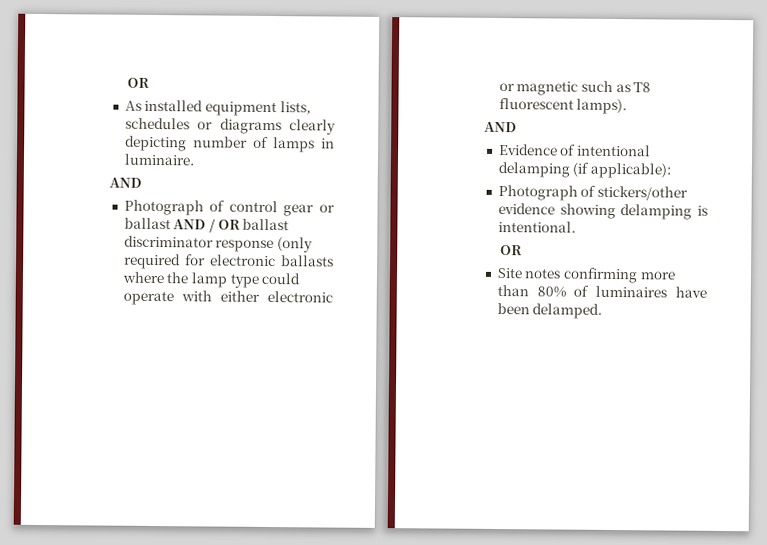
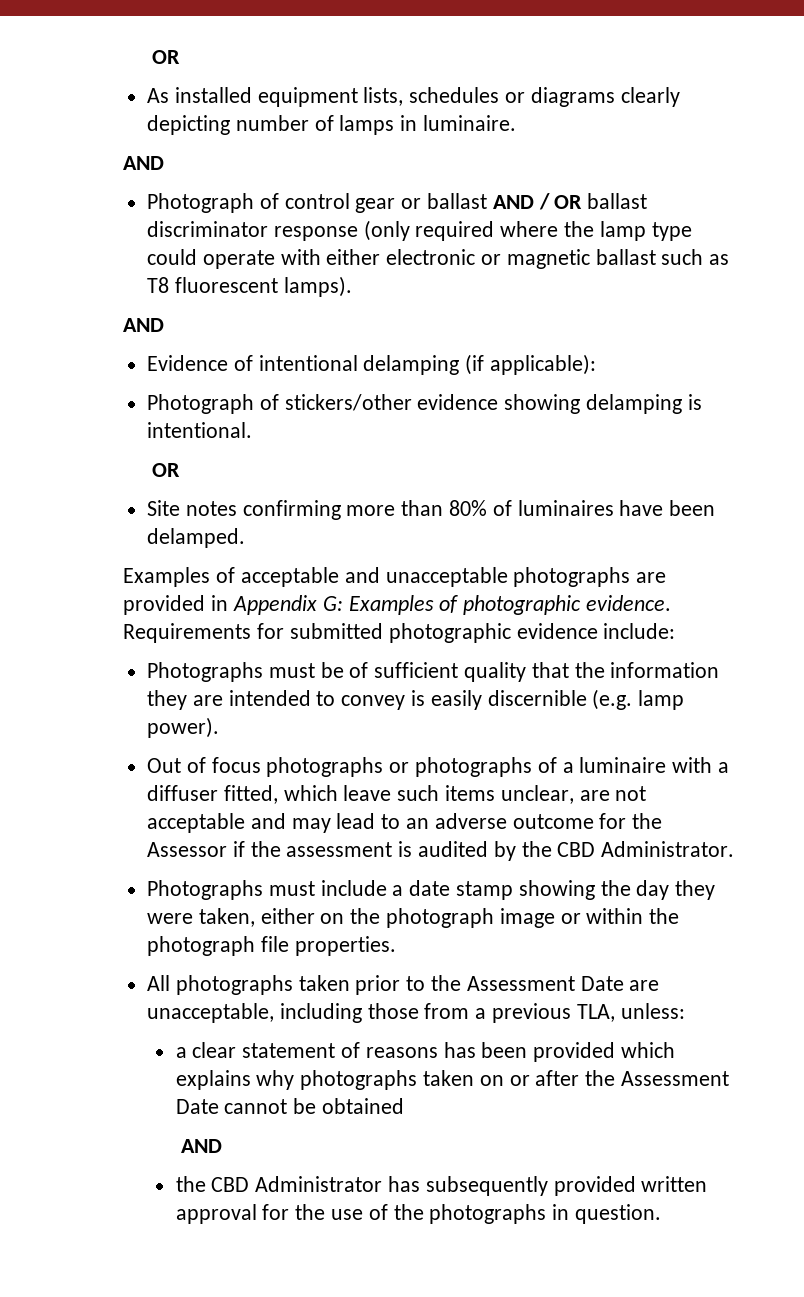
- Photograph of control gear or ballast AND / OR ballast discriminator response (only required for electronic ballasts where the lamp type could operate with either electronic or magnetic such as T8 fluorescent lamps).
+ Photograph of control gear or ballast AND / OR ballast discriminator response (only required where the lamp type could operate with either electronic or magnetic ballast such as T8 fluorescent lamps).
+ Examples of acceptable and unacceptable photographs are provided in Appendix G: Examples of photographic evidence. Requirements for submitted photographic evidence include:
+ Photographs must be of sufficient quality that the information they are intended to convey is easily discernible (e.g. lamp power).
+ Out of focus photographs or photographs of a luminaire with a diffuser fitted, which leave such items unclear, are not acceptable and may lead to an adverse outcome for the Assessor if the assessment is audited by the CBD Administrator.
+ Photographs must include a date stamp showing the day they were taken, either on the photograph image or within the photograph file properties.
+ All photographs taken prior to the Assessment Date are unacceptable, including those from a previous TLA, unless:
+ a clear statement of reasons has been provided which explains why photographs taken on or after the Assessment Date cannot be obtained
+ AND
+ the CBD Administrator has subsequently provided written approval for the use of the photographs in question.

